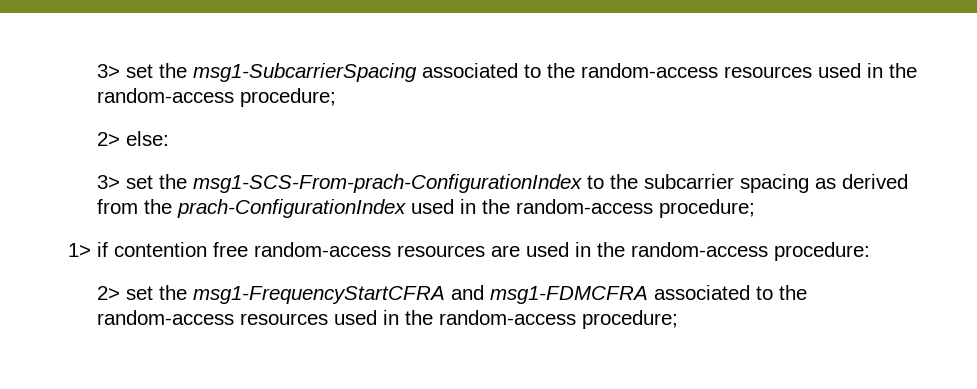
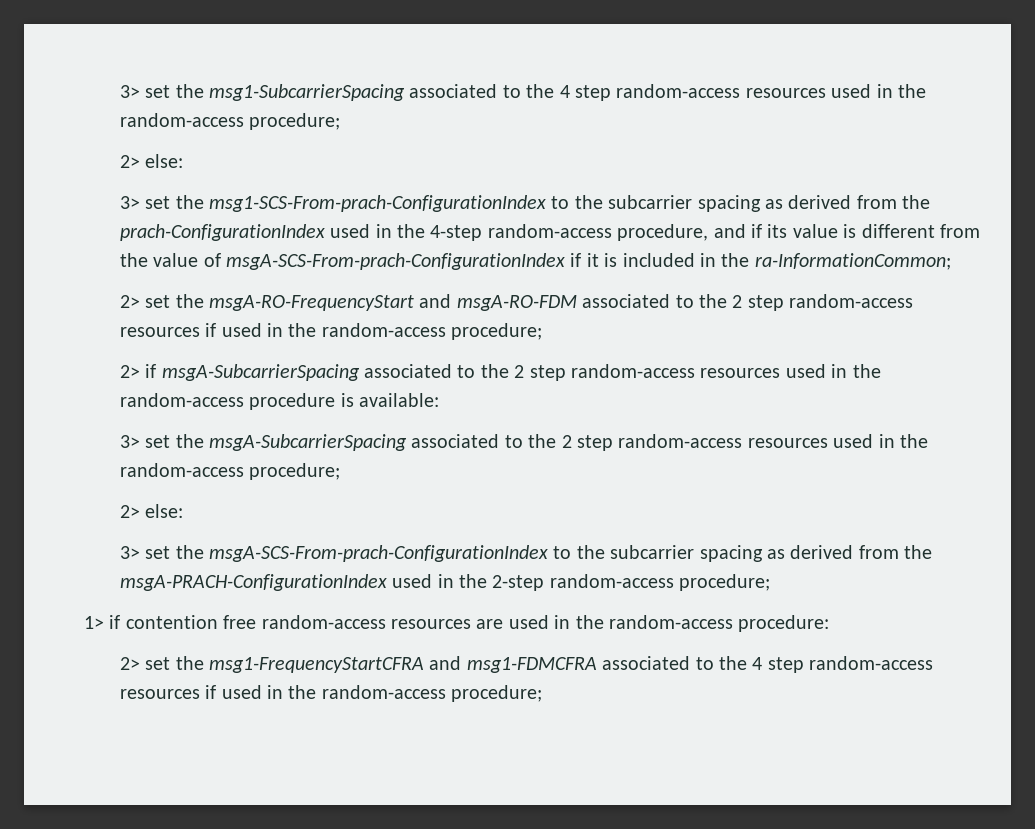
- 3> set the msg1-SubcarrierSpacing associated to the random-access resources used in the random-access procedure;
+ 3> set the msg1-SubcarrierSpacing associated to the 4 step random-access resources used in the random-access procedure;
- 3> set the msg1-SCS-From-prach-ConfigurationIndex to the subcarrier spacing as derived from the prach-ConfigurationIndex used in the random-access procedure;
+ 3> set the msg1-SCS-From-prach-ConfigurationIndex to the subcarrier spacing as derived from the prach-ConfigurationIndex used in the 4-step random-access procedure, and if its value is different from the value of msgA-SCS-From-prach-ConfigurationIndex if it is included in the ra-InformationCommon;
+ 2> set the msgA-RO-FrequencyStart and msgA-RO-FDM associated to the 2 step random-access resources if used in the random-access procedure;
+ 2> if msgA-SubcarrierSpacing associated to the 2 step random-access resources used in the random-access procedure is available:
+ 3> set the msgA-SubcarrierSpacing associated to the 2 step random-access resources used in the random-access procedure;
+ 2> else:
+ 3> set the msgA-SCS-From-prach-ConfigurationIndex to the subcarrier spacing as derived from the msgA-PRACH-ConfigurationIndex used in the 2-step random-access procedure;
- 2> set the msg1-FrequencyStartCFRA and msg1-FDMCFRA associated to the random-access resources used in the random-access procedure;
+ 2> set the msg1-FrequencyStartCFRA and msg1-FDMCFRA associated to the 4 step random-access resources if used in the random-access procedure;

